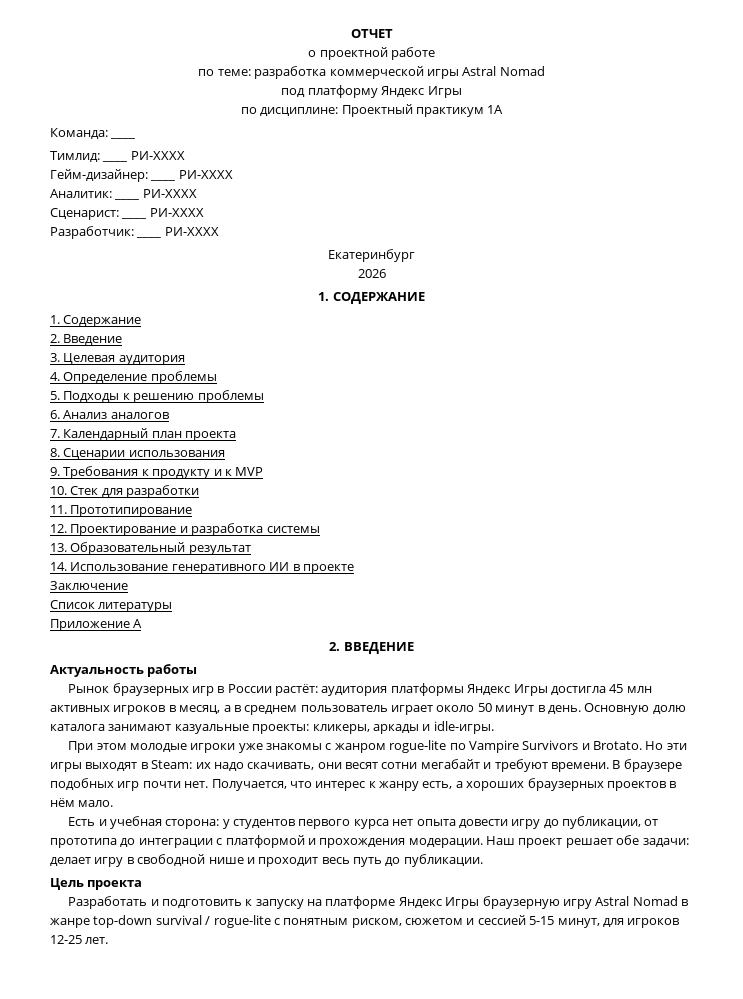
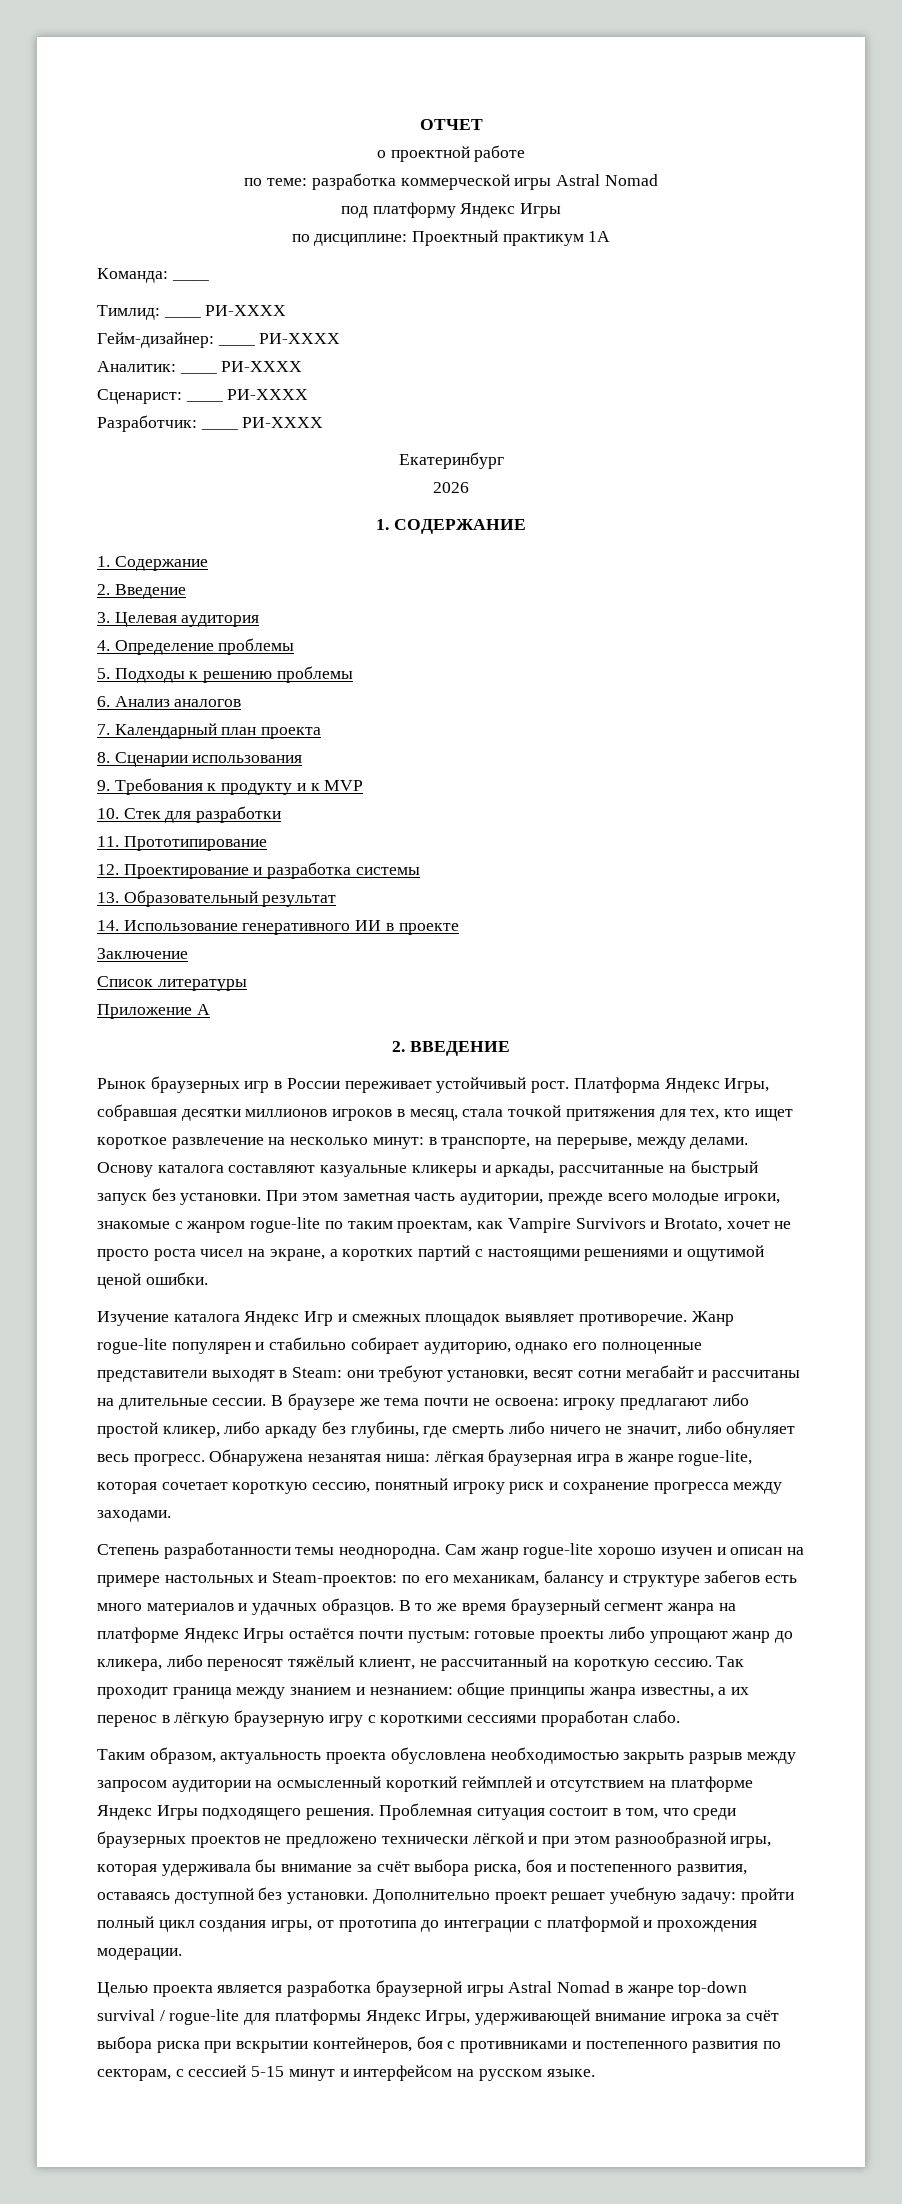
- Актуальность работы
- Рынок браузерных игр в России растёт: аудитория платформы Яндекс Игры достигла 45 млн активных игроков в месяц, а в среднем пользователь играет около 50 минут в день. Основную долю каталога занимают казуальные проекты: кликеры, аркады и idle-игры.
- При этом молодые игроки уже знакомы с жанром rogue-lite по Vampire Survivors и Brotato. Но эти игры выходят в Steam: их надо скачивать, они весят сотни мегабайт и требуют времени. В браузере подобных игр почти нет. Получается, что интерес к жанру есть, а хороших браузерных проектов в нём мало.
- Есть и учебная сторона: у студентов первого курса нет опыта довести игру до публикации, от прототипа до интеграции с платформой и прохождения модерации. Наш проект решает обе задачи: делает игру в свободной нише и проходит весь путь до публикации.
- Цель проекта
- Разработать и подготовить к запуску на платформе Яндекс Игры браузерную игру Astral Nomad в жанре top-down survival / rogue-lite с понятным риском, сюжетом и сессией 5-15 минут, для игроков 12-25 лет.
+ Рынок браузерных игр в России переживает устойчивый рост. Платформа Яндекс Игры, собравшая десятки миллионов игроков в месяц, стала точкой притяжения для тех, кто ищет короткое развлечение на несколько минут: в транспорте, на перерыве, между делами. Основу каталога составляют казуальные кликеры и аркады, рассчитанные на быстрый запуск без установки. При этом заметная часть аудитории, прежде всего молодые игроки, знакомые с жанром rogue-lite по таким проектам, как Vampire Survivors и Brotato, хочет не просто роста чисел на экране, а коротких партий с настоящими решениями и ощутимой ценой ошибки.
+ Изучение каталога Яндекс Игр и смежных площадок выявляет противоречие. Жанр rogue-lite популярен и стабильно собирает аудиторию, однако его полноценные представители выходят в Steam: они требуют установки, весят сотни мегабайт и рассчитаны на длительные сессии. В браузере же тема почти не освоена: игроку предлагают либо простой кликер, либо аркаду без глубины, где смерть либо ничего не значит, либо обнуляет весь прогресс. Обнаружена незанятая ниша: лёгкая браузерная игра в жанре rogue-lite, которая сочетает короткую сессию, понятный игроку риск и сохранение прогресса между заходами.
+ Степень разработанности темы неоднородна. Сам жанр rogue-lite хорошо изучен и описан на примере настольных и Steam-проектов: по его механикам, балансу и структуре забегов есть много материалов и удачных образцов. В то же время браузерный сегмент жанра на платформе Яндекс Игры остаётся почти пустым: готовые проекты либо упрощают жанр до кликера, либо переносят тяжёлый клиент, не рассчитанный на короткую сессию. Так проходит граница между знанием и незнанием: общие принципы жанра известны, а их перенос в лёгкую браузерную игру с короткими сессиями проработан слабо.
+ Таким образом, актуальность проекта обусловлена необходимостью закрыть разрыв между запросом аудитории на осмысленный короткий геймплей и отсутствием на платформе Яндекс Игры подходящего решения. Проблемная ситуация состоит в том, что среди браузерных проектов не предложено технически лёгкой и при этом разнообразной игры, которая удерживала бы внимание за счёт выбора риска, боя и постепенного развития, оставаясь доступной без установки. Дополнительно проект решает учебную задачу: пройти полный цикл создания игры, от прототипа до интеграции с платформой и прохождения модерации.
+ Целью проекта является разработка браузерной игры Astral Nomad в жанре top-down survival / rogue-lite для платформы Яндекс Игры, удерживающей внимание игрока за счёт выбора риска при вскрытии контейнеров, боя с противниками и постепенного развития по секторам, с сессией 5-15 минут и интерфейсом на русском языке.

